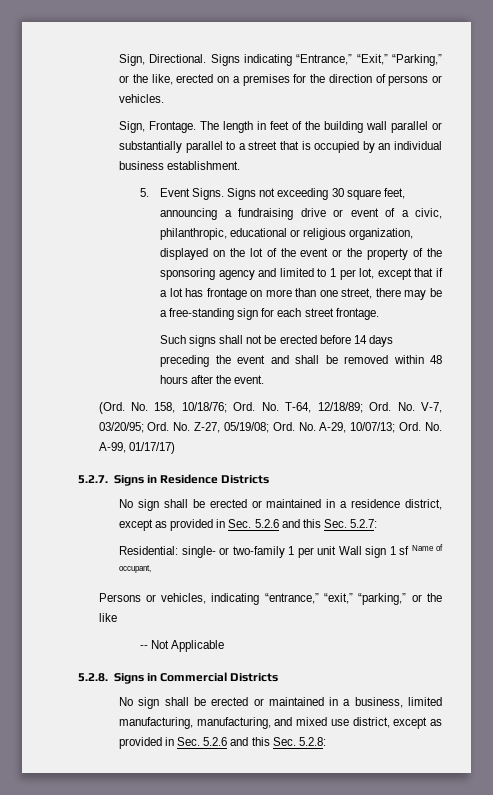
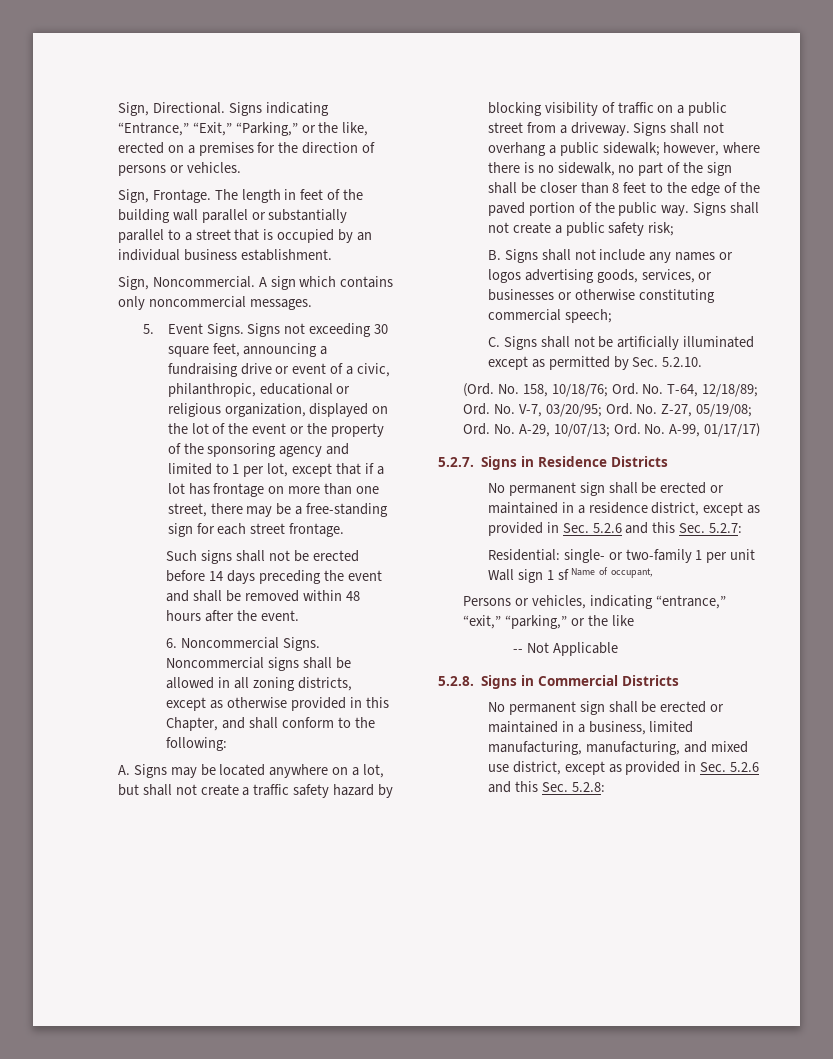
+ Sign, Noncommercial. A sign which contains only noncommercial messages.
+ 6. Noncommercial Signs. Noncommercial signs shall be allowed in all zoning districts, except as otherwise provided in this Chapter, and shall conform to the following:
+ A. Signs may be located anywhere on a lot, but shall not create a traffic safety hazard by blocking visibility of traffic on a public street from a driveway. Signs shall not overhang a public sidewalk; however, where there is no sidewalk, no part of the sign shall be closer than 8 feet to the edge of the paved portion of the public way. Signs shall not create a public safety risk;
+ B. Signs shall not include any names or logos advertising goods, services, or businesses or otherwise constituting commercial speech;
+ C. Signs shall not be artificially illuminated except as permitted by Sec. 5.2.10.
- No sign shall be erected or maintained in a residence district, except as provided in Sec. 5.2.6 and this Sec. 5.2.7:
+ No permanent sign shall be erected or maintained in a residence district, except as provided in Sec. 5.2.6 and this Sec. 5.2.7:
- No sign shall be erected or maintained in a business, limited manufacturing, manufacturing, and mixed use district, except as provided in Sec. 5.2.6 and this Sec. 5.2.8:
+ No permanent sign shall be erected or maintained in a business, limited manufacturing, manufacturing, and mixed use district, except as provided in Sec. 5.2.6 and this Sec. 5.2.8:

